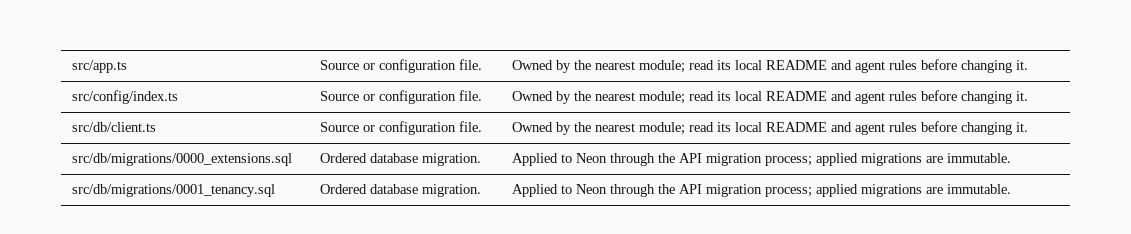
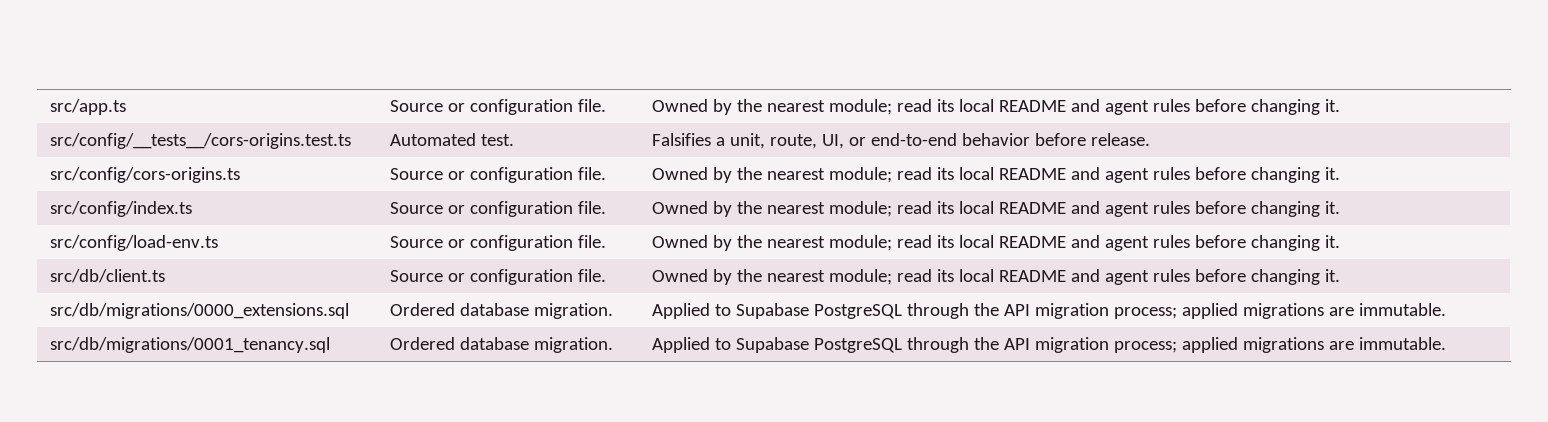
+ src/config/__tests__/cors-origins.test.ts | Automated test. | Falsifies a unit, route, UI, or end-to-end behavior before release.
+ src/config/cors-origins.ts | Source or configuration file. | Owned by the nearest module; read its local README and agent rules before changing it.
+ src/config/load-env.ts | Source or configuration file. | Owned by the nearest module; read its local README and agent rules before changing it.
- src/db/migrations/0000_extensions.sql | Ordered database migration. | Applied to Neon through the API migration process; applied migrations are immutable.
+ src/db/migrations/0000_extensions.sql | Ordered database migration. | Applied to Supabase PostgreSQL through the API migration process; applied migrations are immutable.
- src/db/migrations/0001_tenancy.sql | Ordered database migration. | Applied to Neon through the API migration process; applied migrations are immutable.
+ src/db/migrations/0001_tenancy.sql | Ordered database migration. | Applied to Supabase PostgreSQL through the API migration process; applied migrations are immutable.

